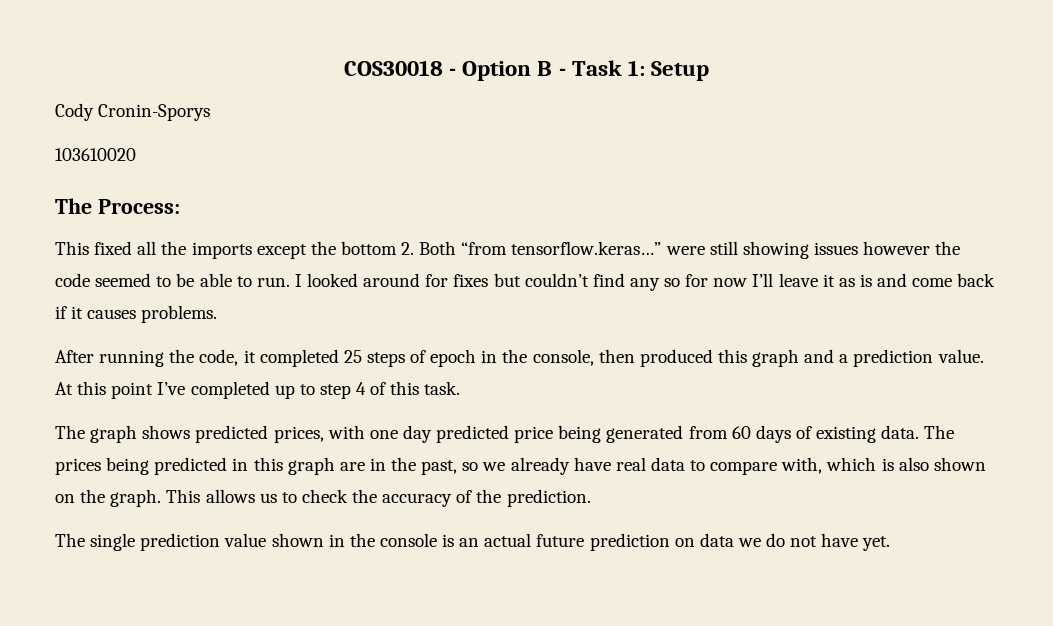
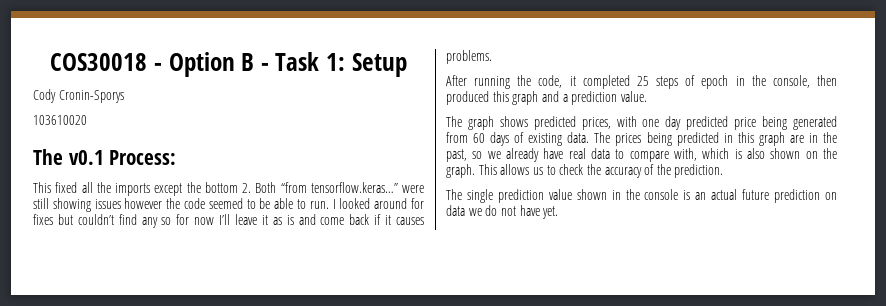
- The Process:
+ The v0.1 Process:
- At this point I’ve completed up to step 4 of this task.

